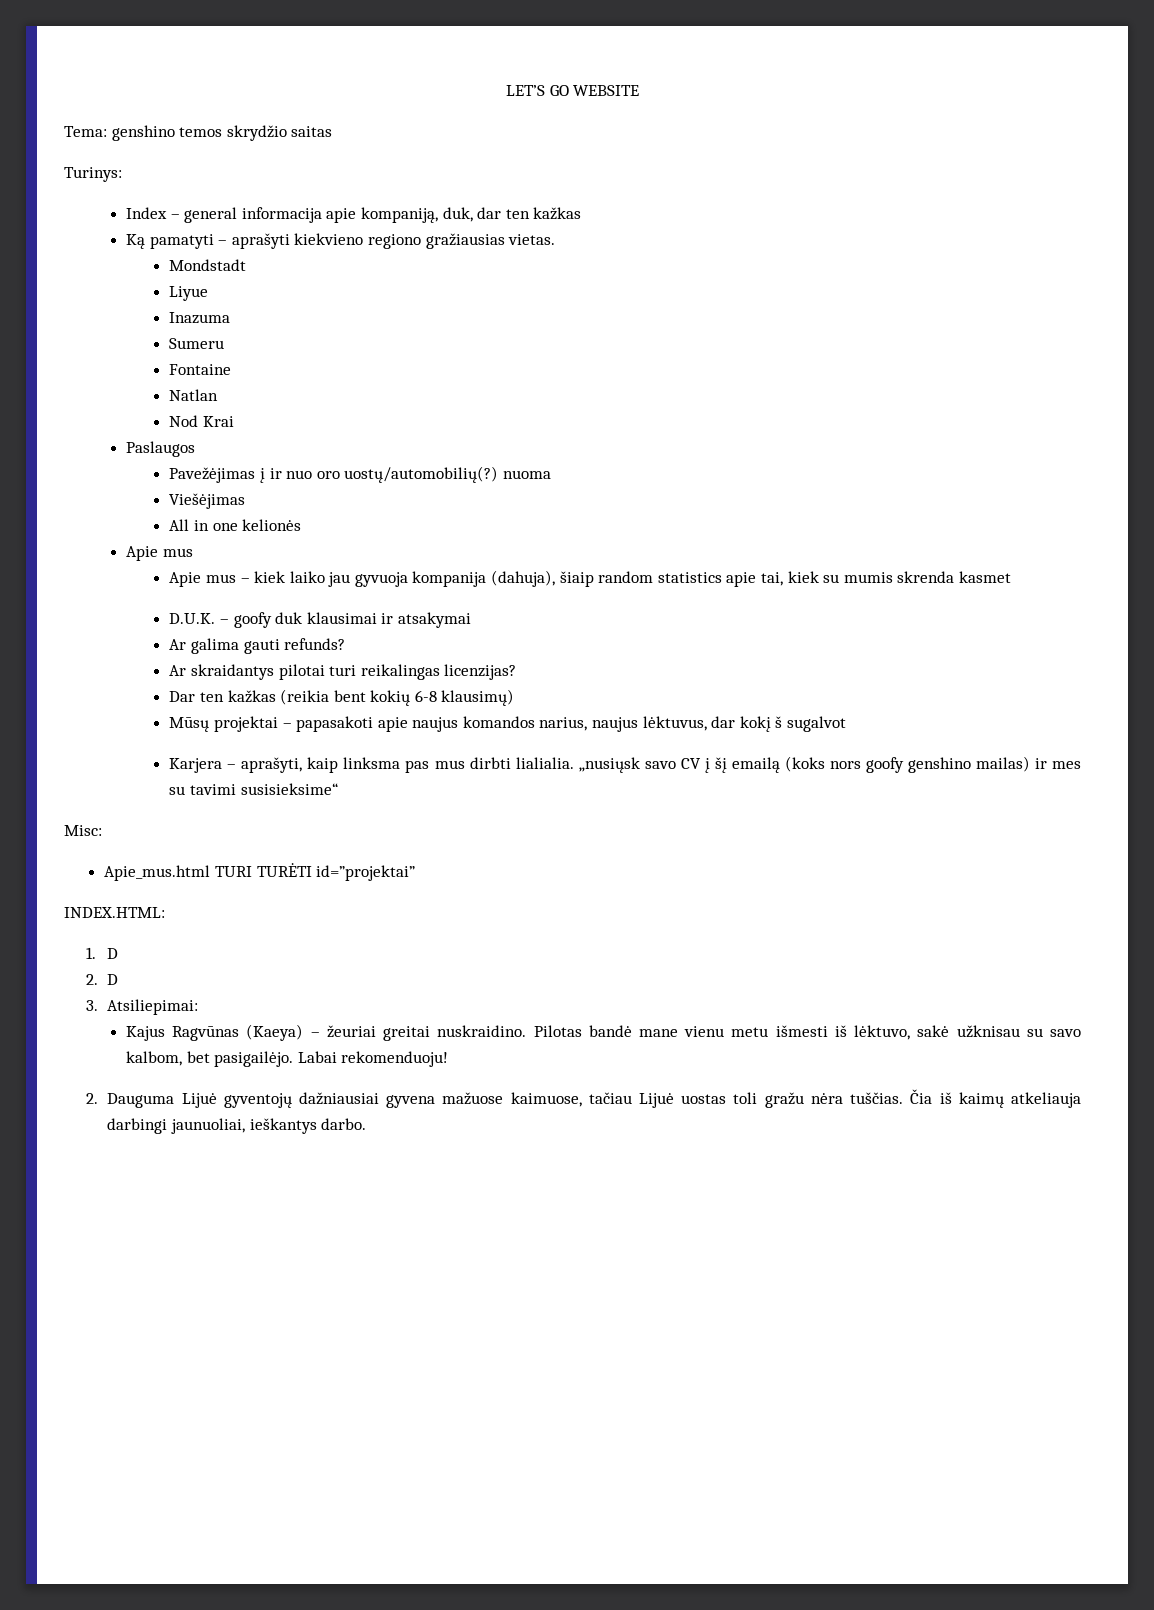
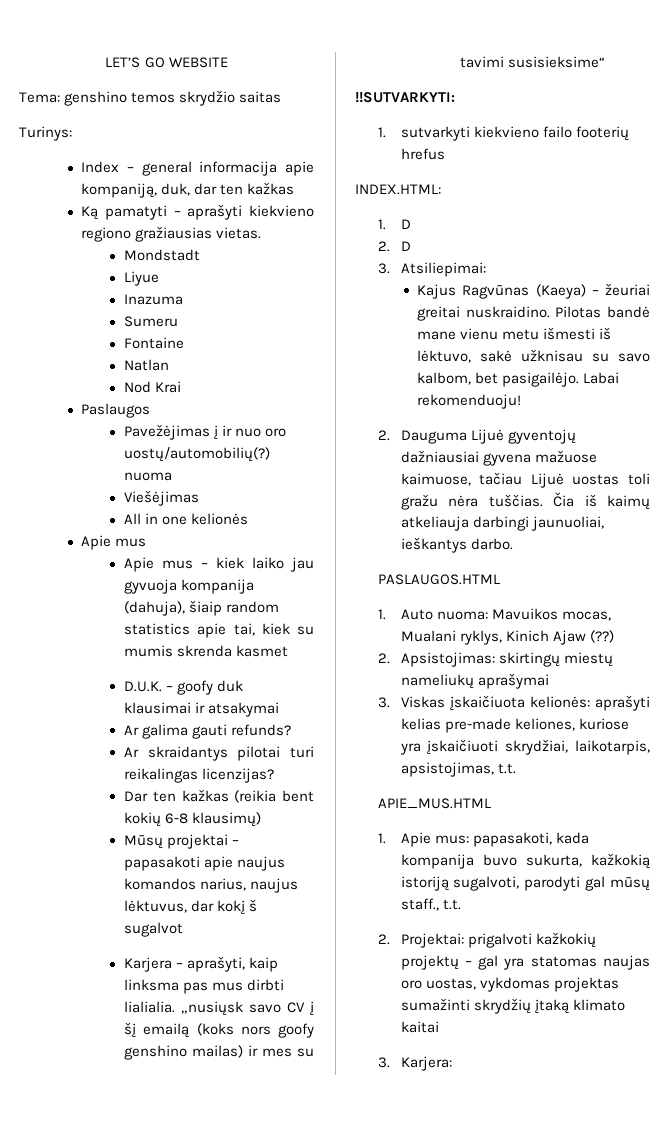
- Misc:
- Apie_mus.html TURI TURĖTI id=”projektai”
+ !!SUTVARKYTI:
+ 1. sutvarkyti kiekvieno failo footerių hrefus
+ PASLAUGOS.HTML
+ 1. Auto nuoma: Mavuikos mocas, Mualani ryklys, Kinich Ajaw (??)
+ 2. Apsistojimas: skirtingų miestų nameliukų aprašymai
+ 3. Viskas įskaičiuota kelionės: aprašyti kelias pre-made keliones, kuriose yra įskaičiuoti skrydžiai, laikotarpis, apsistojimas, t.t.
+ APIE_MUS.HTML
+ 1. Apie mus: papasakoti, kada kompanija buvo sukurta, kažkokią istoriją sugalvoti, parodyti gal mūsų staff., t.t.
+ 2. Projektai: prigalvoti kažkokių projektų – gal yra statomas naujas oro uostas, vykdomas projektas sumažinti skrydžių įtaką klimato kaitai
+ 3. Karjera:

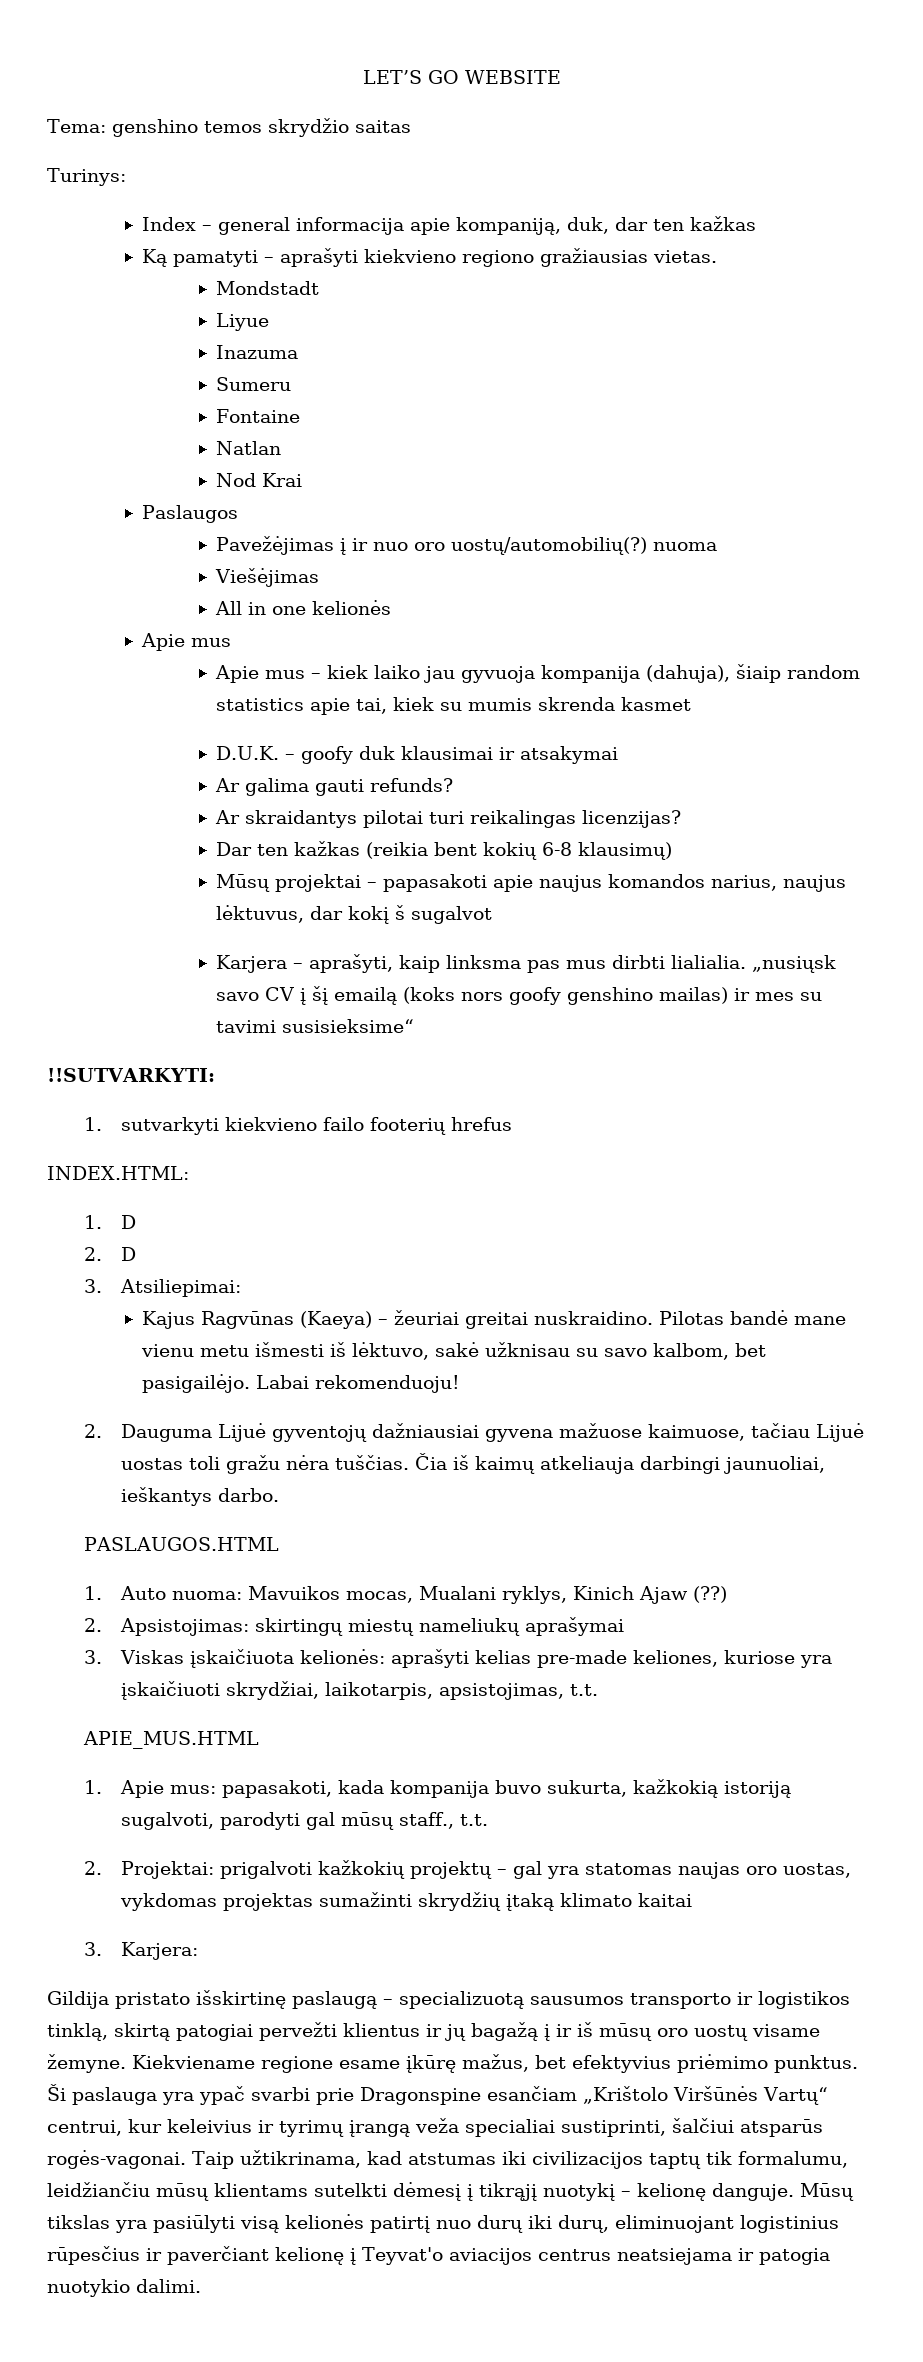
+ Gildija pristato išskirtinę paslaugą – specializuotą sausumos transporto ir logistikos tinklą, skirtą patogiai pervežti klientus ir jų bagažą į ir iš mūsų oro uostų visame žemyne. Kiekviename regione esame įkūrę mažus, bet efektyvius priėmimo punktus. Ši paslauga yra ypač svarbi prie Dragonspine esančiam „Krištolo Viršūnės Vartų“ centrui, kur keleivius ir tyrimų įrangą veža specialiai sustiprinti, šalčiui atsparūs rogės-vagonai. Taip užtikrinama, kad atstumas iki civilizacijos taptų tik formalumu, leidžiančiu mūsų klientams sutelkti dėmesį į tikrąjį nuotykį – kelionę danguje. Mūsų tikslas yra pasiūlyti visą kelionės patirtį nuo durų iki durų, eliminuojant logistinius rūpesčius ir paverčiant kelionę į Teyvat'o aviacijos centrus neatsiejama ir patogia nuotykio dalimi.

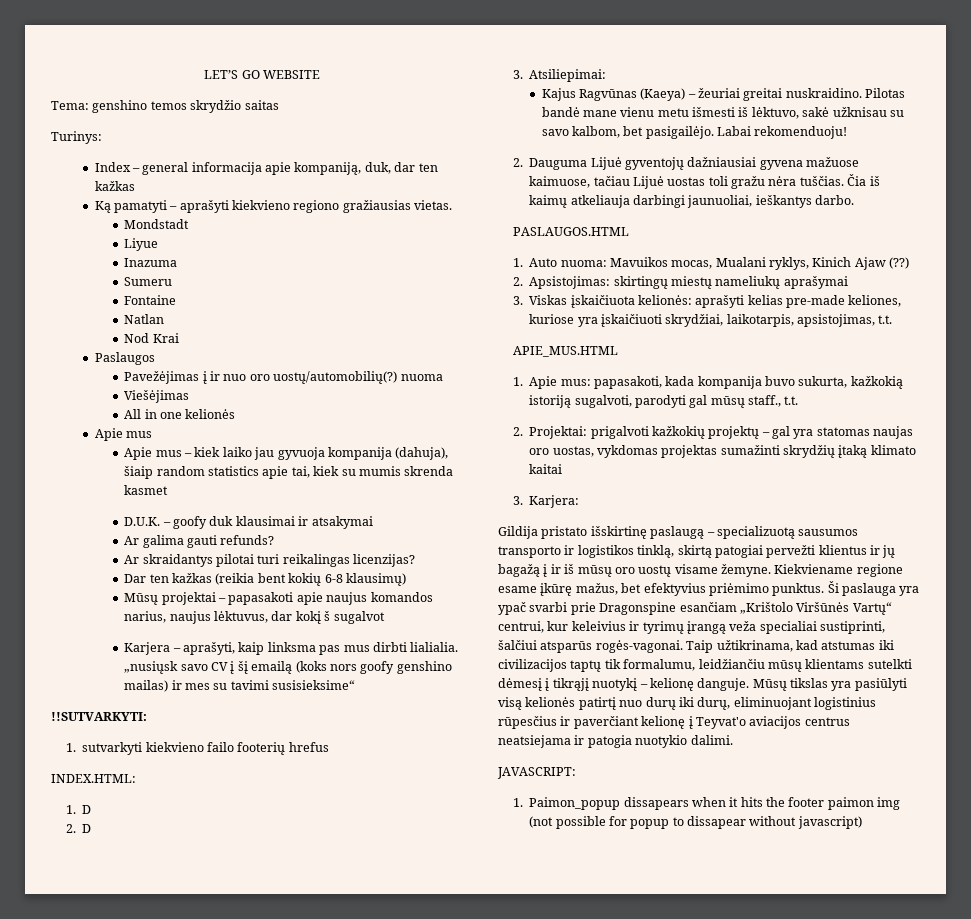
+ JAVASCRIPT:
+ 1. Paimon_popup dissapears when it hits the footer paimon img (not possible for popup to dissapear without javascript)

